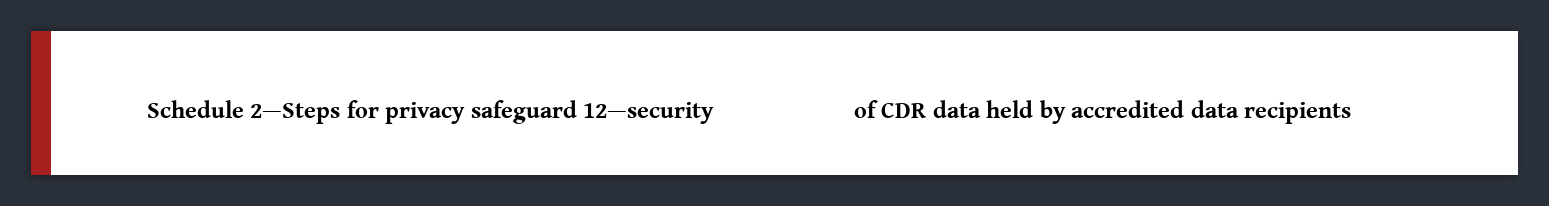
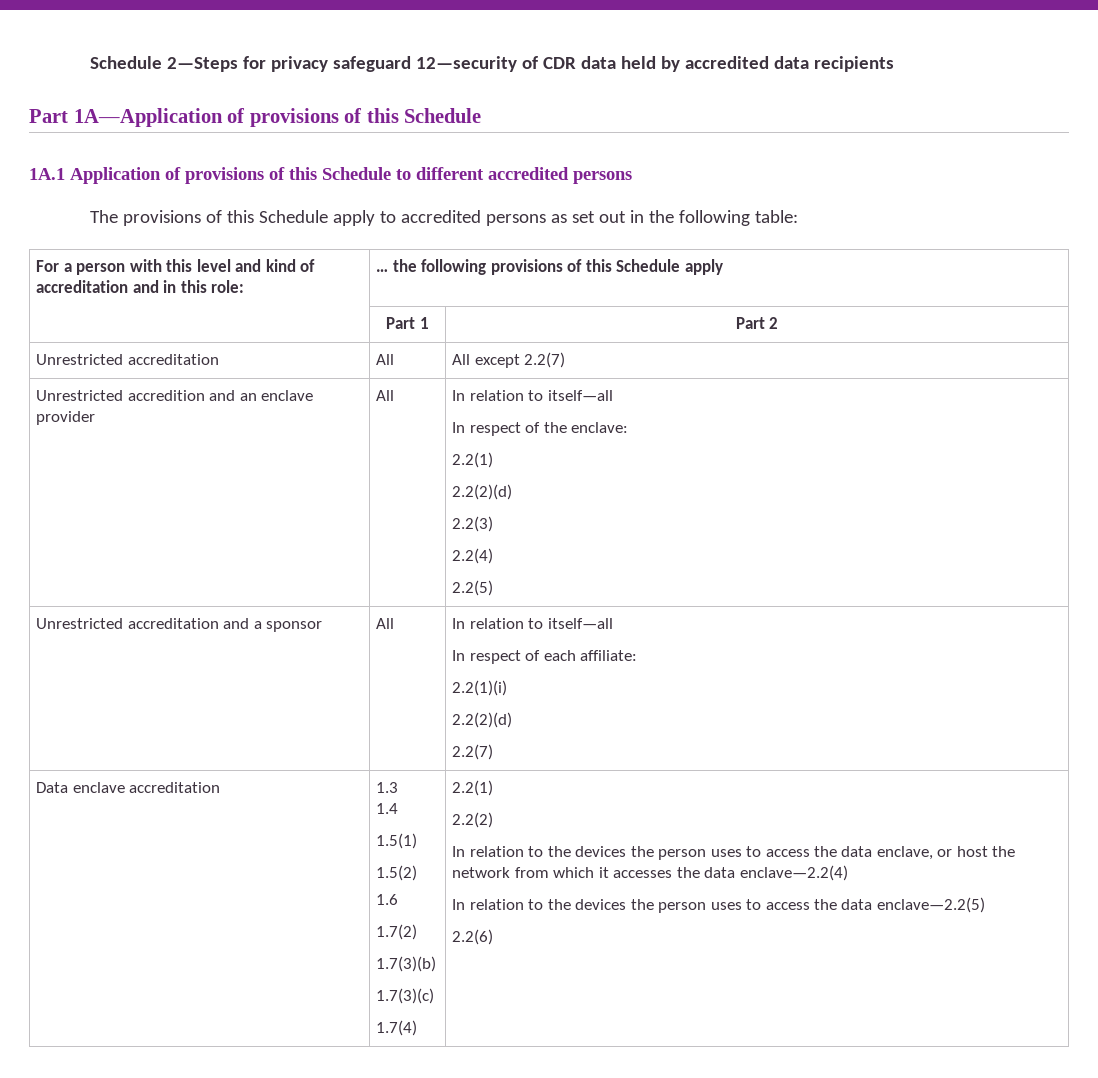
+ Part 1A—Application of provisions of this Schedule
+ 1A.1 Application of provisions of this Schedule to different accredited persons
+ The provisions of this Schedule apply to accredited persons as set out in the following table:
+ For a person with this level and kind of accreditation and in this role: | … the following provisions of this Schedule apply
+ | Part 1 | Part 2
+ Unrestricted accreditation | All | All except 2.2(7)
+ Unrestricted accredition and an enclave provider | All | In relation to itself—all
+ In respect of the enclave:
+ 2.2(1)
+ 2.2(2)(d)
+ 2.2(3)
+ 2.2(4)
+ 2.2(5)
+ Unrestricted accreditation and a sponsor | All | In relation to itself—all
+ In respect of each affiliate:
+ 2.2(1)(i)
+ 2.2(2)(d)
+ 2.2(7)
+ Data enclave accreditation | 1.3
+ 1.4
+ 1.5(1)
+ 1.5(2)
+ 1.6
+ 1.7(2)
+ 1.7(3)(b)
+ 1.7(3)(c)
+ 1.7(4) | 2.2(1)
+ 2.2(2)
+ In relation to the devices the person uses to access the data enclave, or host the network from which it accesses the data enclave—2.2(4)
+ In relation to the devices the person uses to access the data enclave—2.2(5)
+ 2.2(6)

